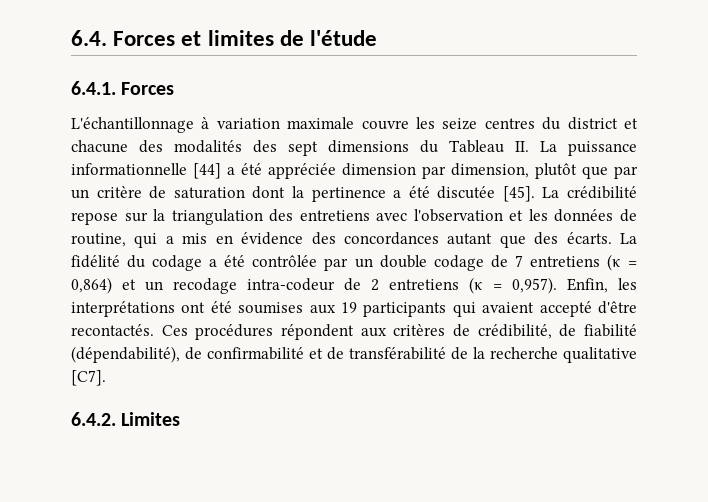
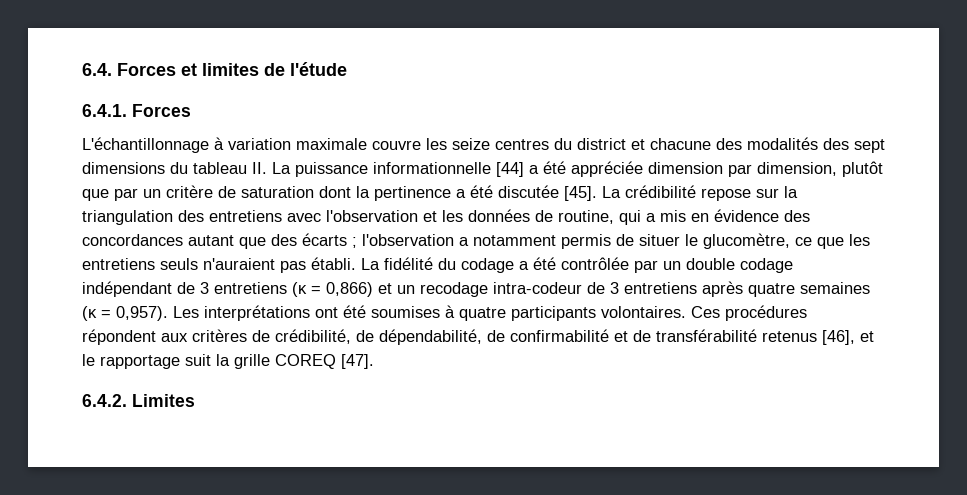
- L'échantillonnage à variation maximale couvre les seize centres du district et chacune des modalités des sept dimensions du Tableau II. La puissance informationnelle [44] a été appréciée dimension par dimension, plutôt que par un critère de saturation dont la pertinence a été discutée [45].
+ L'échantillonnage à variation maximale couvre les seize centres du district et chacune des modalités des sept dimensions du tableau II. La puissance informationnelle [44] a été appréciée dimension par dimension, plutôt que par un critère de saturation dont la pertinence a été discutée [45].
- La crédibilité repose sur la triangulation des entretiens avec l'observation et les données de routine, qui a mis en évidence des concordances autant que des écarts.
+ La crédibilité repose sur la triangulation des entretiens avec l'observation et les données de routine, qui a mis en évidence des concordances autant que des écarts ; l'observation a notamment permis de situer le glucomètre, ce que les entretiens seuls n'auraient pas établi.
- La fidélité du codage a été contrôlée par un double codage de 7 entretiens (κ = 0,864) et un recodage intra-codeur de 2 entretiens (κ = 0,957).
+ La fidélité du codage a été contrôlée par un double codage indépendant de 3 entretiens (κ = 0,866) et un recodage intra-codeur de 3 entretiens après quatre semaines (κ = 0,957).
- Enfin, les interprétations ont été soumises aux 19 participants qui avaient accepté d'être recontactés.
+ Les interprétations ont été soumises à quatre participants volontaires.
- Ces procédures répondent aux critères de crédibilité, de fiabilité (dépendabilité), de confirmabilité et de transférabilité de la recherche qualitative [C7].
+ Ces procédures répondent aux critères de crédibilité, de dépendabilité, de confirmabilité et de transférabilité retenus [46], et le rapportage suit la grille COREQ [47].

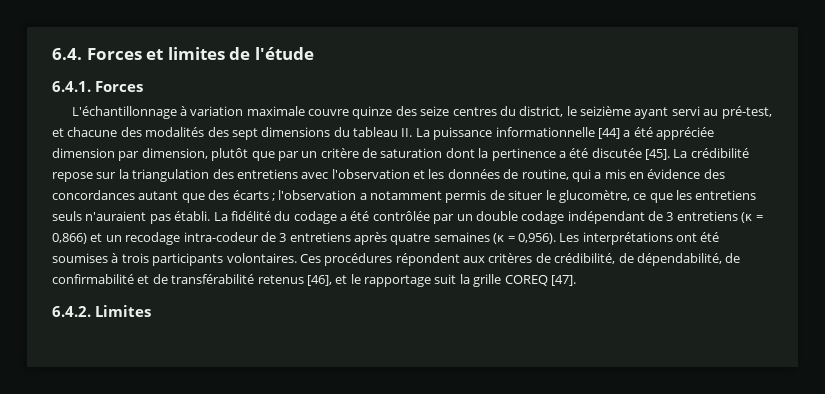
- L'échantillonnage à variation maximale couvre les seize centres du district et chacune des modalités des sept dimensions du tableau II. La puissance informationnelle [44] a été appréciée dimension par dimension, plutôt que par un critère de saturation dont la pertinence a été discutée [45].
+ L'échantillonnage à variation maximale couvre quinze des seize centres du district, le seizième ayant servi au pré-test, et chacune des modalités des sept dimensions du tableau II. La puissance informationnelle [44] a été appréciée dimension par dimension, plutôt que par un critère de saturation dont la pertinence a été discutée [45].
- La fidélité du codage a été contrôlée par un double codage indépendant de 3 entretiens (κ = 0,866) et un recodage intra-codeur de 3 entretiens après quatre semaines (κ = 0,957).
+ La fidélité du codage a été contrôlée par un double codage indépendant de 3 entretiens (κ = 0,866) et un recodage intra-codeur de 3 entretiens après quatre semaines (κ = 0,956).
- Les interprétations ont été soumises à quatre participants volontaires.
+ Les interprétations ont été soumises à trois participants volontaires.

